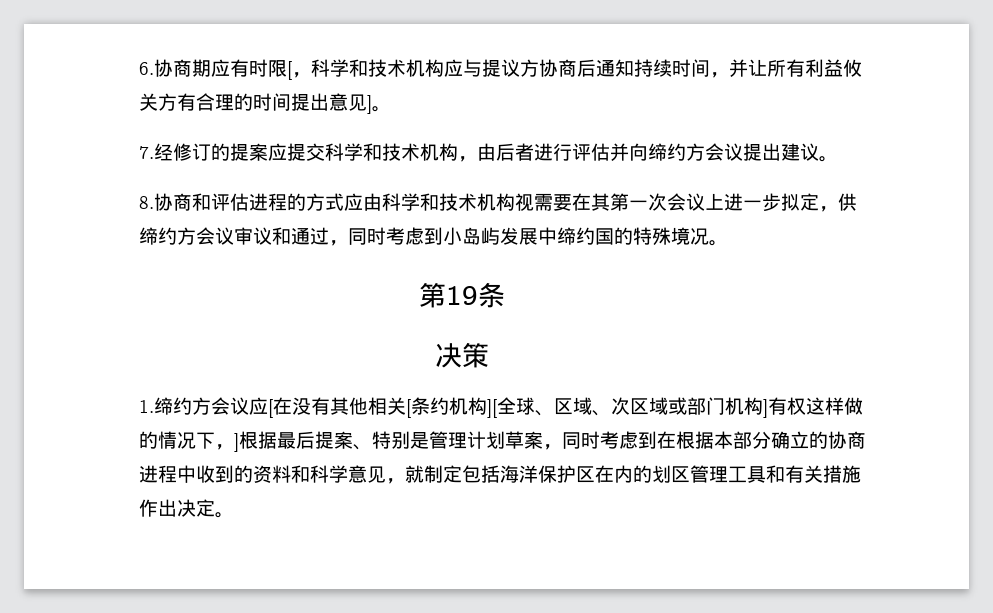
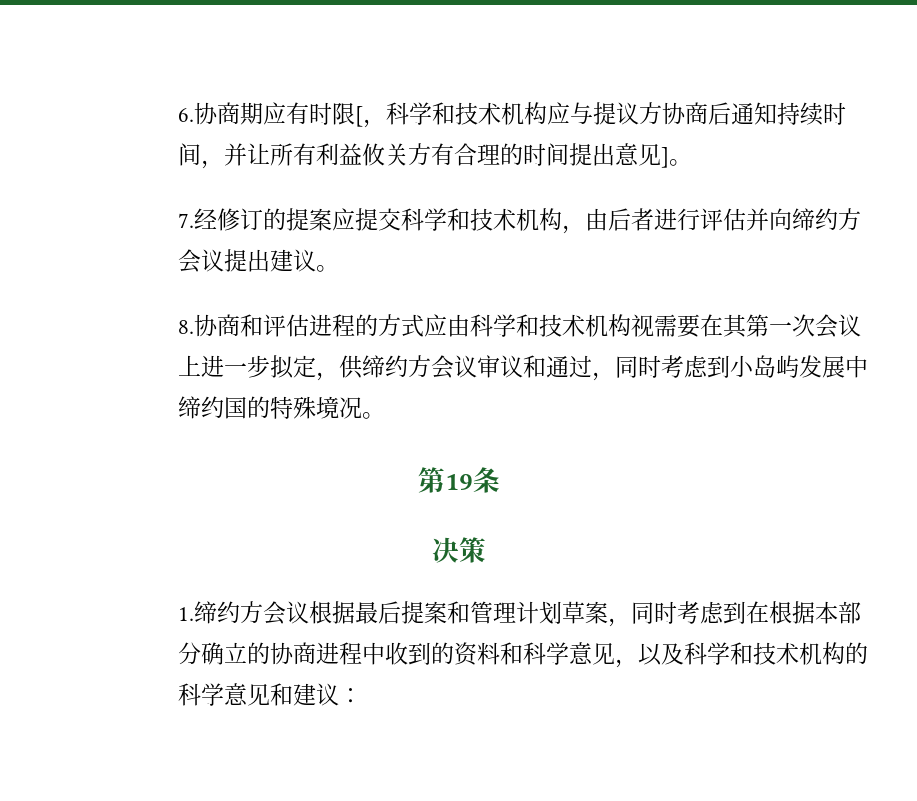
- 1.缔约方会议应[在没有其他相关[条约机构][全球、区域、次区域或部门机构]有权这样做的情况下，]根据最后提案、特别是管理计划草案，同时考虑到在根据本部分确立的协商进程中收到的资料和科学意见，就制定包括海洋保护区在内的划区管理工具和有关措施作出决定。
+ 1.缔约方会议根据最后提案和管理计划草案，同时考虑到在根据本部分确立的协商进程中收到的资料和科学意见，以及科学和技术机构的科学意见和建议：

